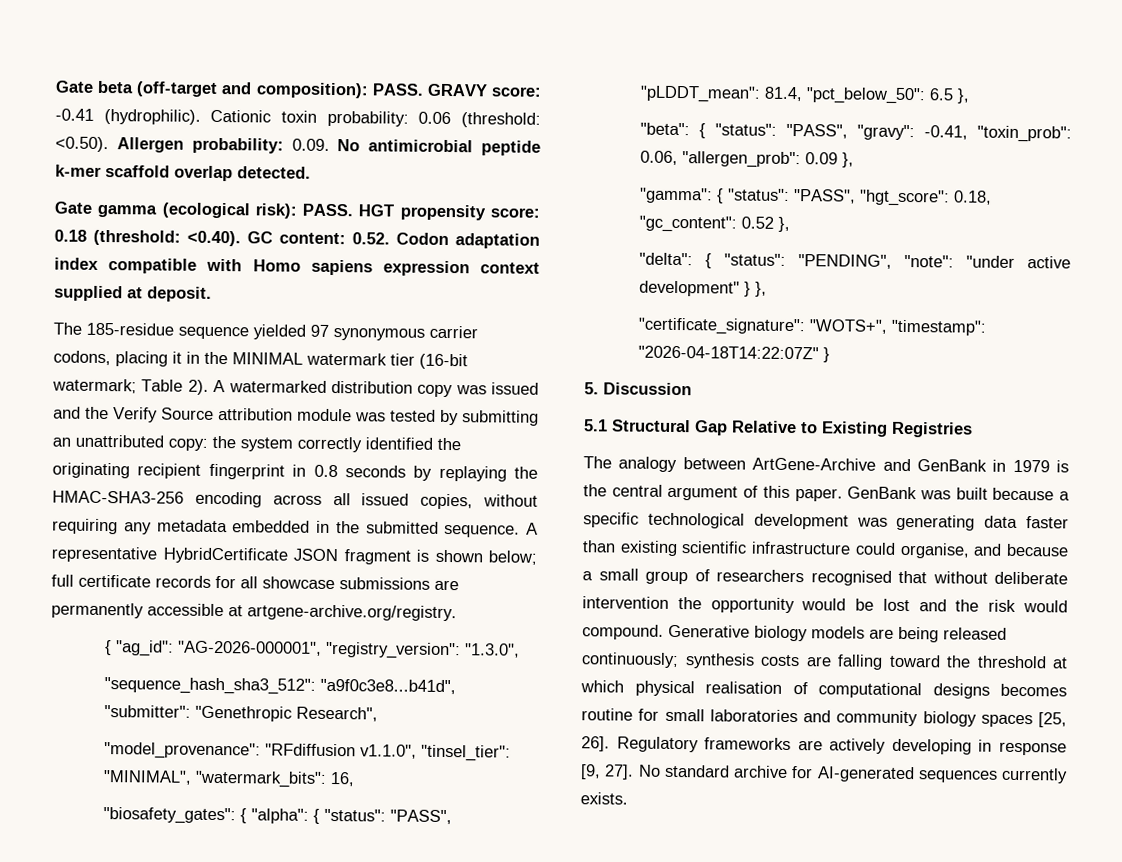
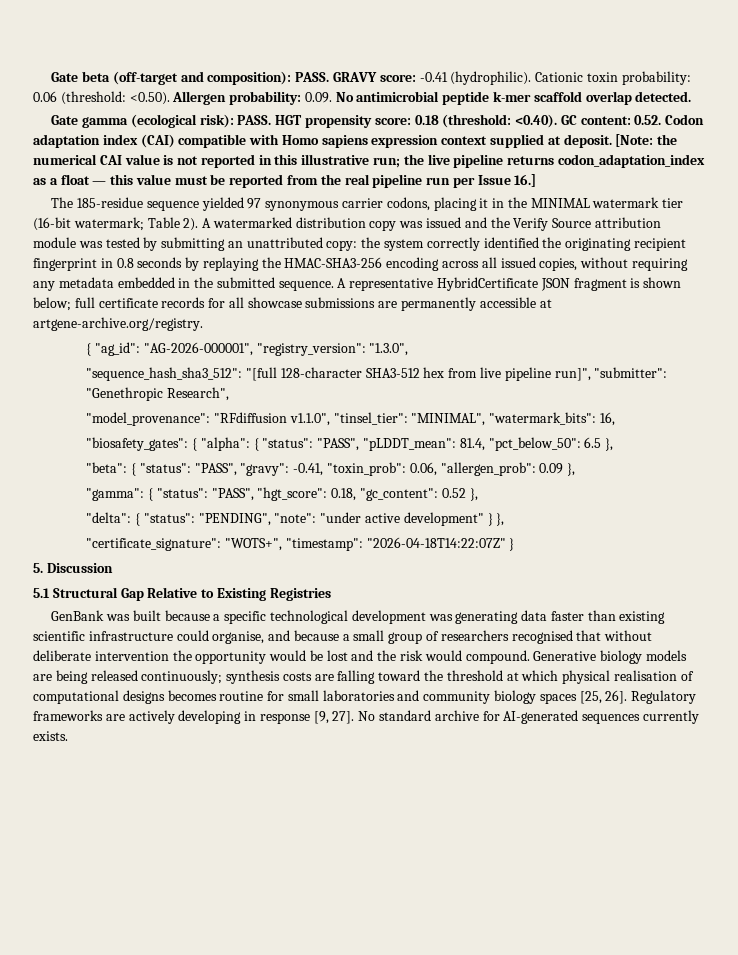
- HGT propensity score: 0.18 (threshold: <0.40). GC content: 0.52. Codon adaptation index compatible with Homo sapiens expression context supplied at deposit.
+ HGT propensity score: 0.18 (threshold: <0.40). GC content: 0.52. Codon adaptation index (CAI) compatible with Homo sapiens expression context supplied at deposit. [Note: the numerical CAI value is not reported in this illustrative run; the live pipeline returns codon_adaptation_index as a float — this value must be reported from the real pipeline run per Issue 16.]
- "sequence_hash_sha3_512": "a9f0c3e8...b41d", "submitter": "Genethropic Research",
+ "sequence_hash_sha3_512": "[full 128-character SHA3-512 hex from live pipeline run]", "submitter": "Genethropic Research",
- The analogy between ArtGene-Archive and GenBank in 1979 is the central argument of this paper.

